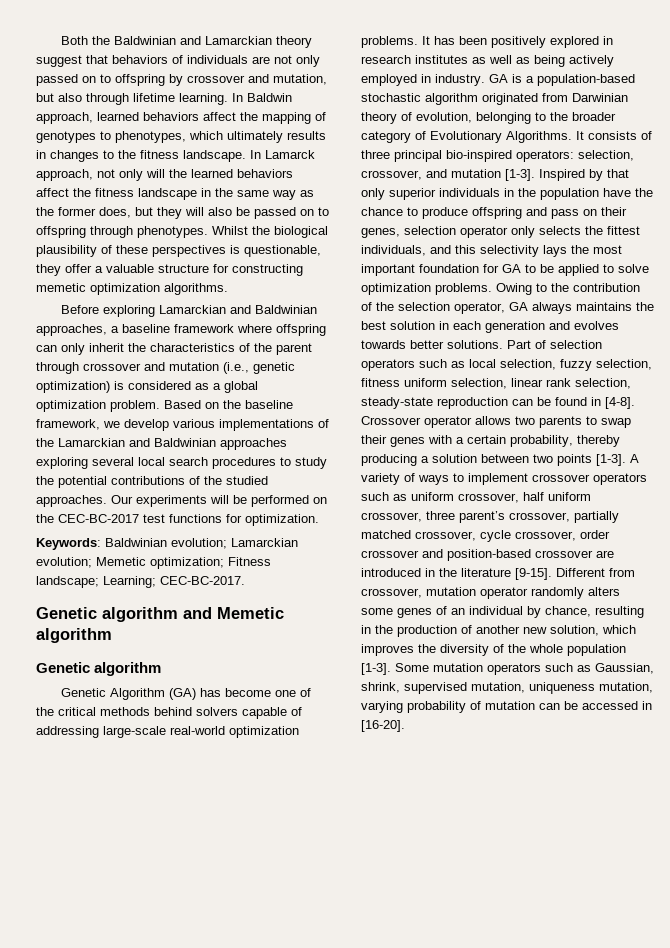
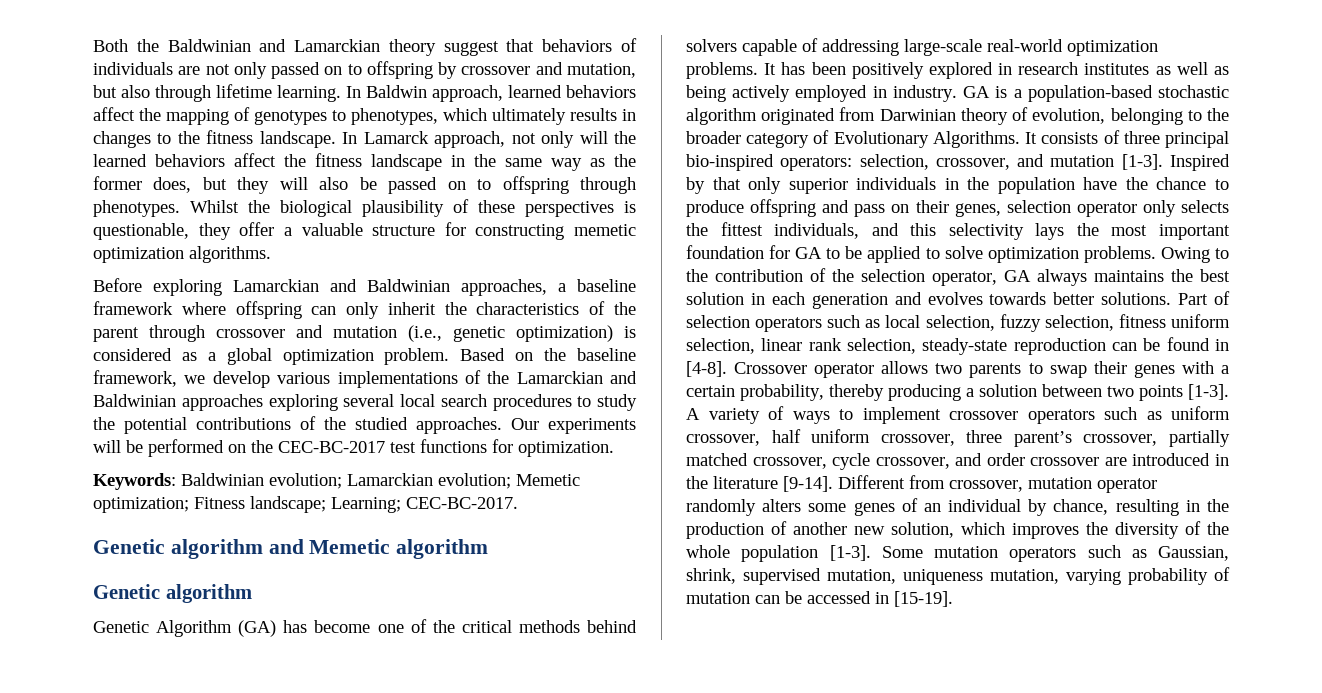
- A variety of ways to implement crossover operators such as uniform crossover, half uniform crossover, three parent’s crossover, partially matched crossover, cycle crossover, order crossover and position-based crossover are introduced in the literature [9-15].
+ A variety of ways to implement crossover operators such as uniform crossover, half uniform crossover, three parent’s crossover, partially matched crossover, cycle crossover, and order crossover are introduced in the literature [9-14].
- Some mutation operators such as Gaussian, shrink, supervised mutation, uniqueness mutation, varying probability of mutation can be accessed in [16-20].
+ Some mutation operators such as Gaussian, shrink, supervised mutation, uniqueness mutation, varying probability of mutation can be accessed in [15-19].

